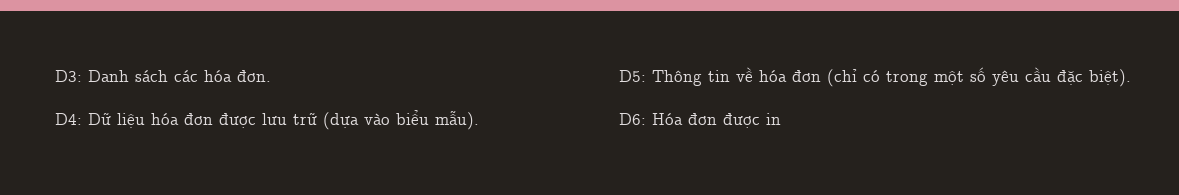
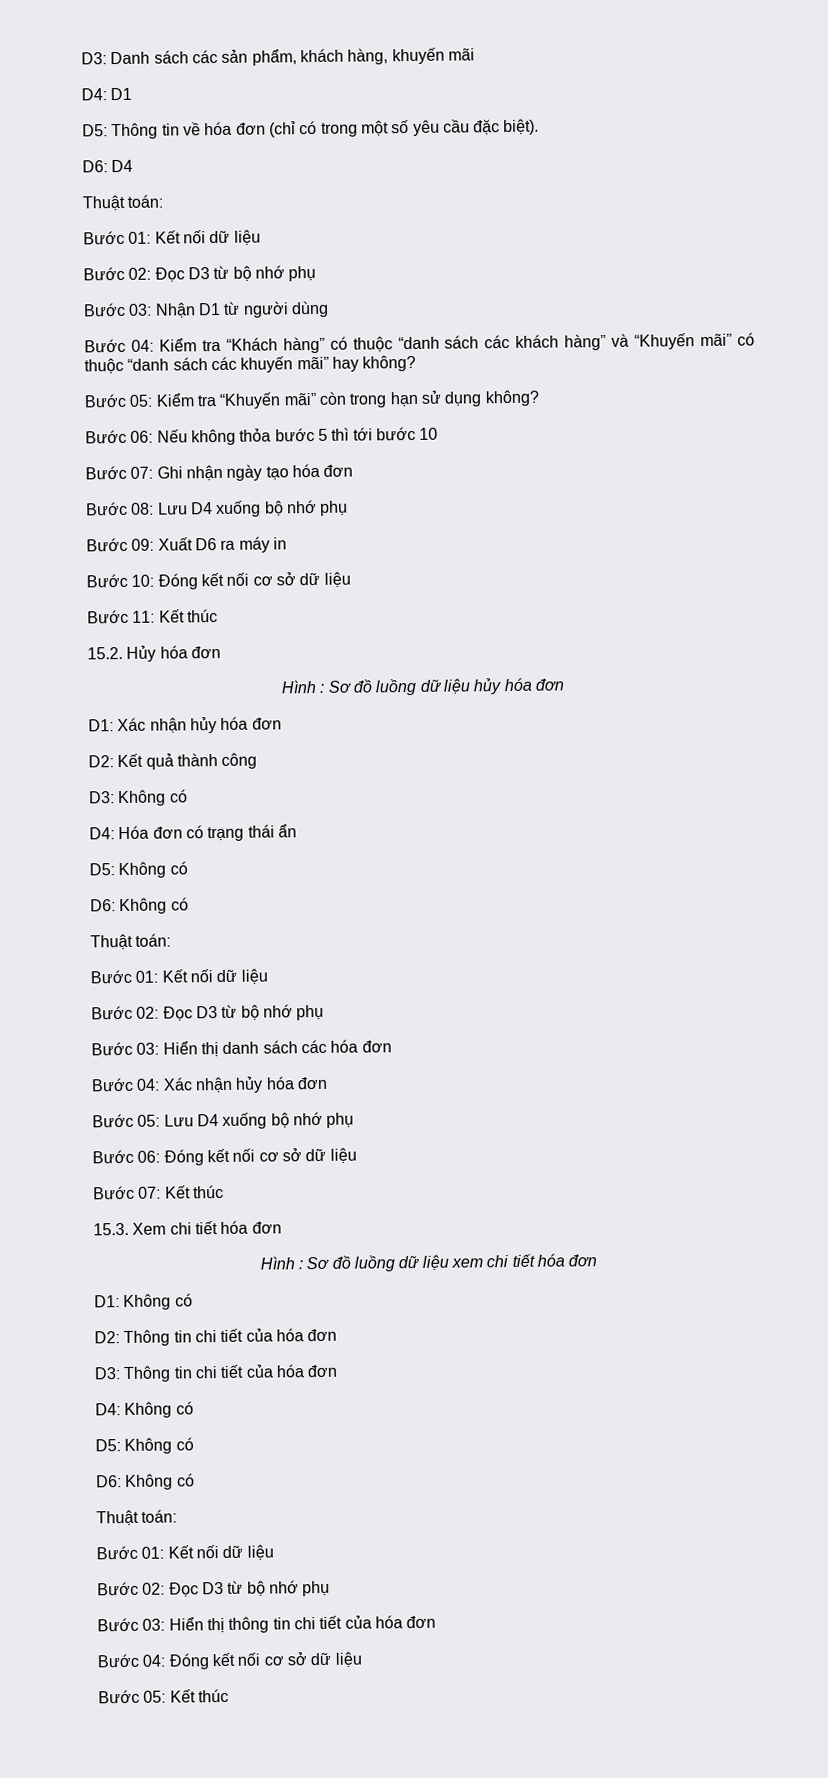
- D3: Danh sách các hóa đơn.
- D4: Dữ liệu hóa đơn được lưu trữ (dựa vào biểu mẫu).
+ D3: Danh sách các sản phẩm, khách hàng, khuyến mãi
+ D4: D1
- D6: Hóa đơn được in
+ D6: D4
+ Thuật toán:
+ Bước 01: Kết nối dữ liệu
+ Bước 02: Đọc D3 từ bộ nhớ phụ
+ Bước 03: Nhận D1 từ người dùng
+ Bước 04: Kiểm tra “Khách hàng” có thuộc “danh sách các khách hàng” và “Khuyến mãi” có thuộc “danh sách các khuyến mãi” hay không?
+ Bước 05: Kiểm tra “Khuyến mãi” còn trong hạn sử dụng không?
+ Bước 06: Nếu không thỏa bước 5 thì tới bước 10
+ Bước 07: Ghi nhận ngày tạo hóa đơn
+ Bước 08: Lưu D4 xuống bộ nhớ phụ
+ Bước 09: Xuất D6 ra máy in
+ Bước 10: Đóng kết nối cơ sở dữ liệu
+ Bước 11: Kết thúc
+ 15.2. Hủy hóa đơn
+ Hình : Sơ đồ luồng dữ liệu hủy hóa đơn
+ D1: Xác nhận hủy hóa đơn
+ D2: Kết quả thành công
+ D3: Không có
+ D4: Hóa đơn có trạng thái ẩn
+ D5: Không có
+ D6: Không có
+ Thuật toán:
+ Bước 01: Kết nối dữ liệu
+ Bước 02: Đọc D3 từ bộ nhớ phụ
+ Bước 03: Hiển thị danh sách các hóa đơn
+ Bước 04: Xác nhận hủy hóa đơn
+ Bước 05: Lưu D4 xuống bộ nhớ phụ
+ Bước 06: Đóng kết nối cơ sở dữ liệu
+ Bước 07: Kết thúc
+ 15.3. Xem chi tiết hóa đơn
+ Hình : Sơ đồ luồng dữ liệu xem chi tiết hóa đơn
+ D1: Không có
+ D2: Thông tin chi tiết của hóa đơn
+ D3: Thông tin chi tiết của hóa đơn
+ D4: Không có
+ D5: Không có
+ D6: Không có
+ Thuật toán:
+ Bước 01: Kết nối dữ liệu
+ Bước 02: Đọc D3 từ bộ nhớ phụ
+ Bước 03: Hiển thị thông tin chi tiết của hóa đơn
+ Bước 04: Đóng kết nối cơ sở dữ liệu
+ Bước 05: Kết thúc

